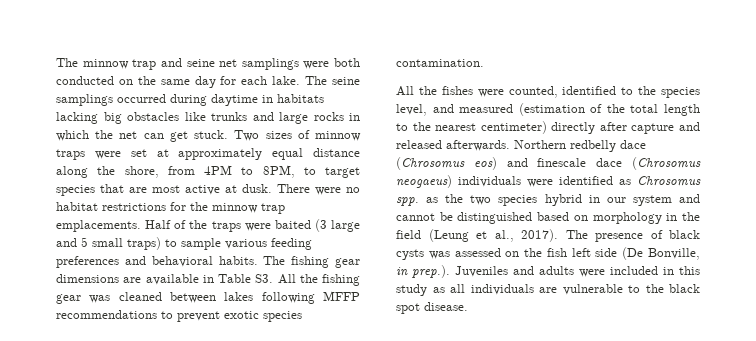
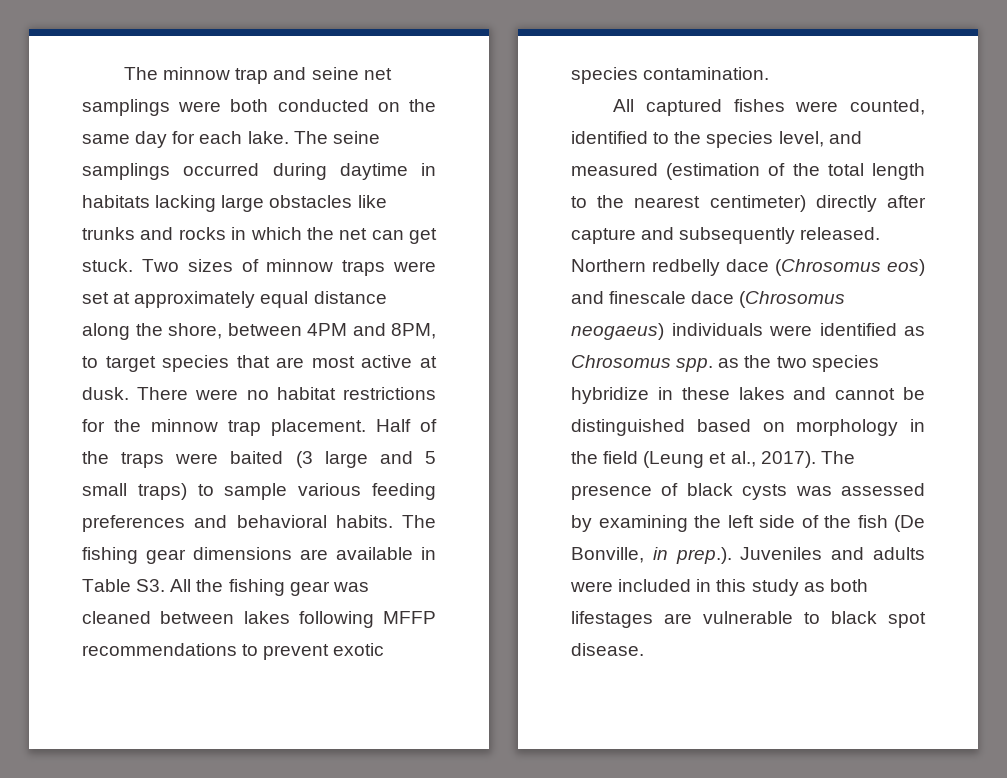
- The seine samplings occurred during daytime in habitats lacking big obstacles like trunks and large rocks in which the net can get stuck.
+ The seine samplings occurred during daytime in habitats lacking large obstacles like trunks and rocks in which the net can get stuck.
- Two sizes of minnow traps were set at approximately equal distance along the shore, from 4PM to 8PM, to target species that are most active at dusk.
+ Two sizes of minnow traps were set at approximately equal distance along the shore, between 4PM and 8PM, to target species that are most active at dusk.
- There were no habitat restrictions for the minnow trap emplacements.
+ There were no habitat restrictions for the minnow trap placement.
- All the fishes were counted, identified to the species level, and measured (estimation of the total length to the nearest centimeter) directly after capture and released afterwards.
+ All captured fishes were counted, identified to the species level, and measured (estimation of the total length to the nearest centimeter) directly after capture and subsequently released.
- Northern redbelly dace (Chrosomus eos) and finescale dace (Chrosomus neogaeus) individuals were identified as Chrosomus spp. as the two species hybrid in our system and cannot be distinguished based on morphology in the field (Leung et al., 2017).
+ Northern redbelly dace (Chrosomus eos) and finescale dace (Chrosomus neogaeus) individuals were identified as Chrosomus spp. as the two species hybridize in these lakes and cannot be distinguished based on morphology in the field (Leung et al., 2017).
- The presence of black cysts was assessed on the fish left side (De Bonville, in prep.). Juveniles and adults were included in this study as all individuals are vulnerable to the black spot disease.
+ The presence of black cysts was assessed by examining the left side of the fish (De Bonville, in prep.). Juveniles and adults were included in this study as both lifestages are vulnerable to black spot disease.

